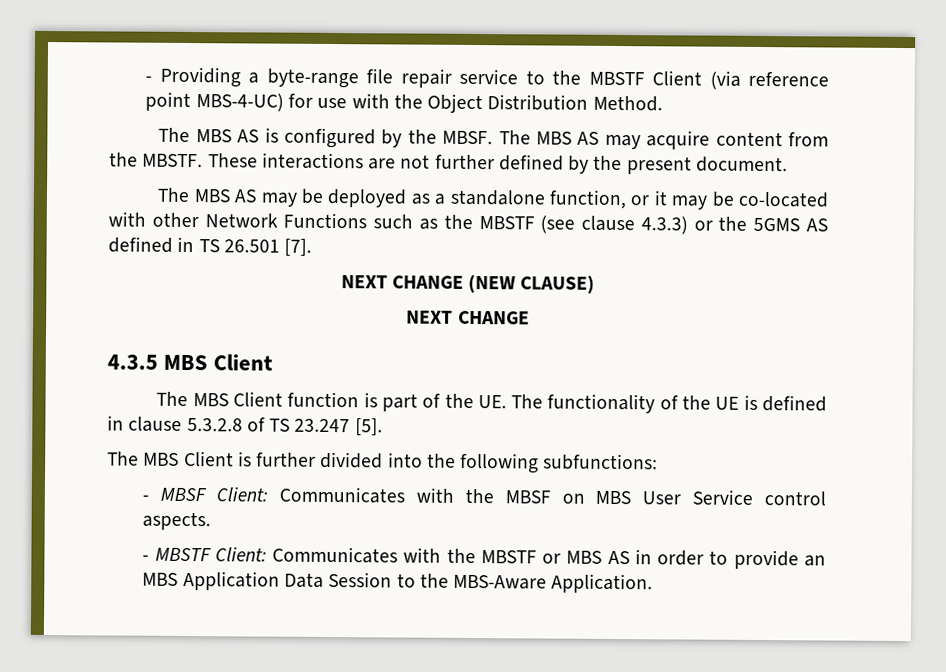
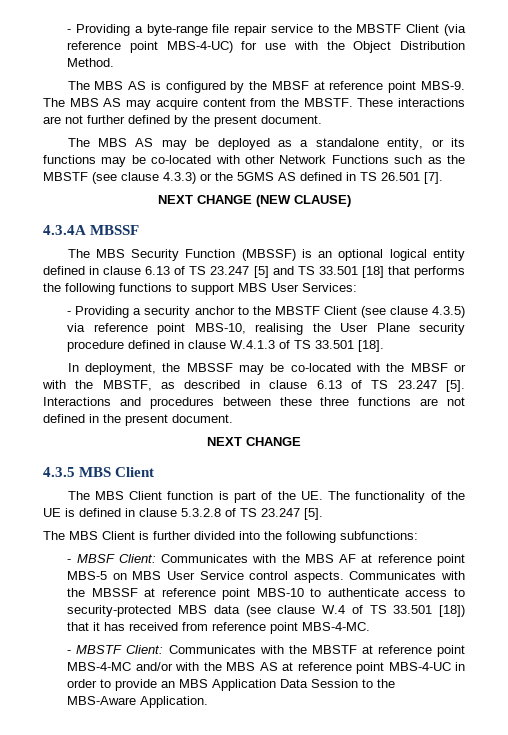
- The MBS AS is configured by the MBSF.
+ The MBS AS is configured by the MBSF at reference point MBS-9.
- The MBS AS may be deployed as a standalone function, or it may be co-located with other Network Functions such as the MBSTF (see clause 4.3.3) or the 5GMS AS defined in TS 26.501 [7].
+ The MBS AS may be deployed as a standalone entity, or its functions may be co-located with other Network Functions such as the MBSTF (see clause 4.3.3) or the 5GMS AS defined in TS 26.501 [7].
+ 4.3.4A MBSSF
+ The MBS Security Function (MBSSF) is an optional logical entity defined in clause 6.13 of TS 23.247 [5] and TS 33.501 [18] that performs the following functions to support MBS User Services:
+ - Providing a security anchor to the MBSTF Client (see clause 4.3.5) via reference point MBS-10, realising the User Plane security procedure defined in clause W.4.1.3 of TS 33.501 [18].
+ In deployment, the MBSSF may be co-located with the MBSF or with the MBSTF, as described in clause 6.13 of TS 23.247 [5]. Interactions and procedures between these three functions are not defined in the present document.
- - MBSF Client: Communicates with the MBSF on MBS User Service control aspects.
+ - MBSF Client: Communicates with the MBS AF at reference point MBS-5 on MBS User Service control aspects. Communicates with the MBSSF at reference point MBS-10 to authenticate access to security-protected MBS data (see clause W.4 of TS 33.501 [18]) that it has received from reference point MBS-4-MC.
- - MBSTF Client: Communicates with the MBSTF or MBS AS in order to provide an MBS Application Data Session to the MBS-Aware Application.
+ - MBSTF Client: Communicates with the MBSTF at reference point MBS-4-MC and/or with the MBS AS at reference point MBS-4-UC in order to provide an MBS Application Data Session to the MBS-Aware Application.

